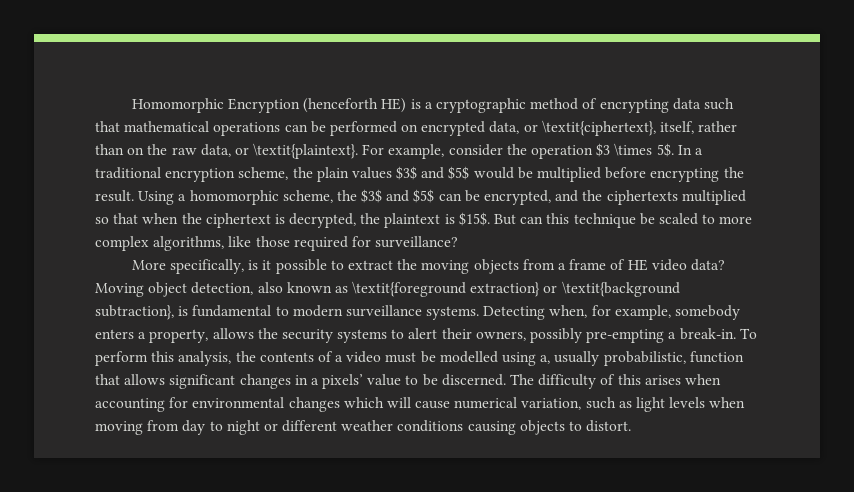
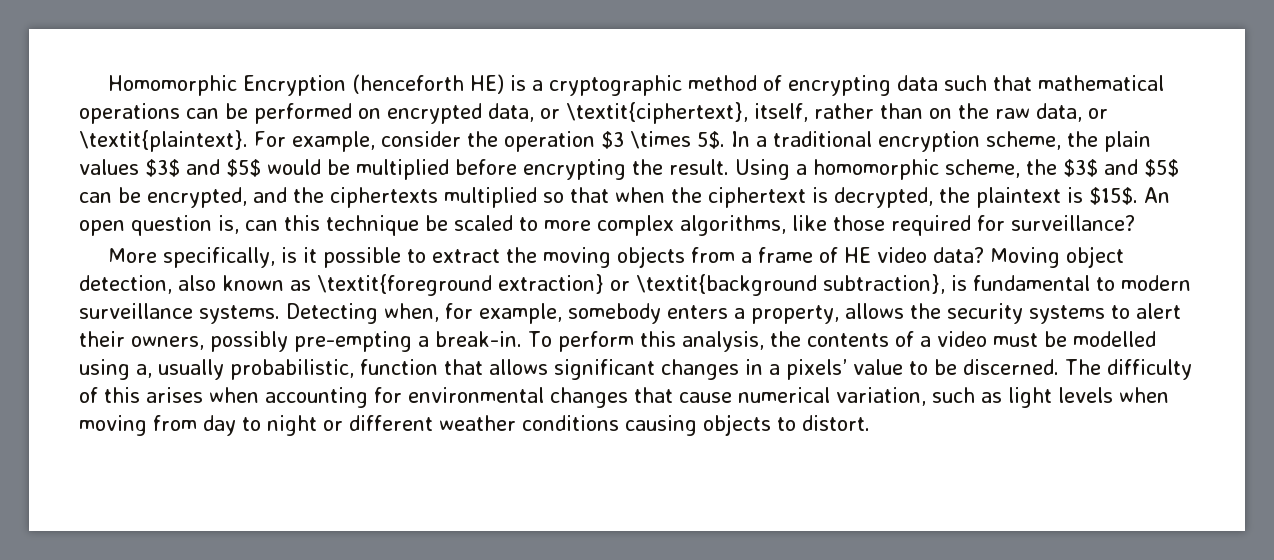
- But can this technique be scaled to more complex algorithms, like those required for surveillance?
+ An open question is, can this technique be scaled to more complex algorithms, like those required for surveillance?
- The difficulty of this arises when accounting for environmental changes which will cause numerical variation, such as light levels when moving from day to night or different weather conditions causing objects to distort.
+ The difficulty of this arises when accounting for environmental changes that cause numerical variation, such as light levels when moving from day to night or different weather conditions causing objects to distort.

